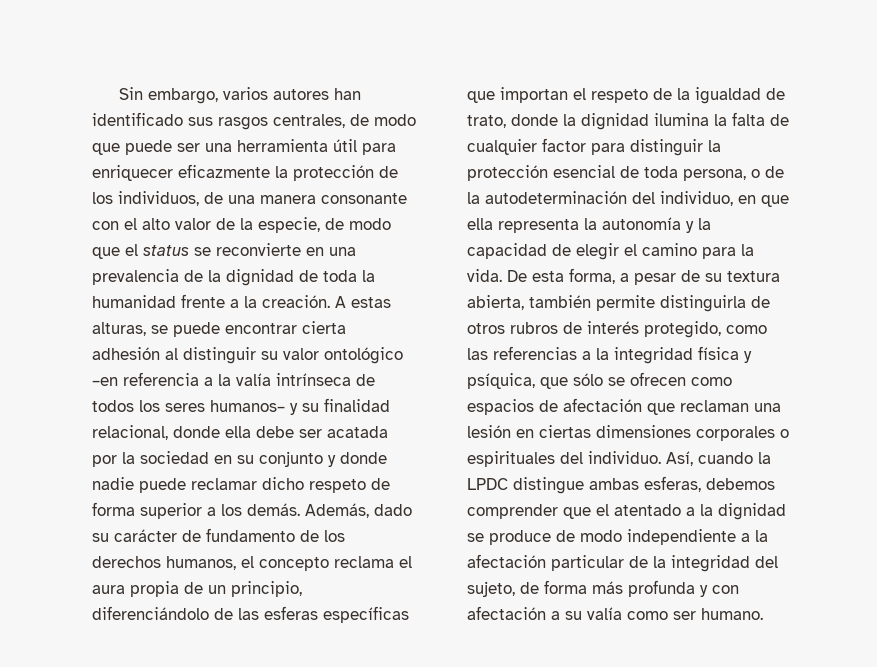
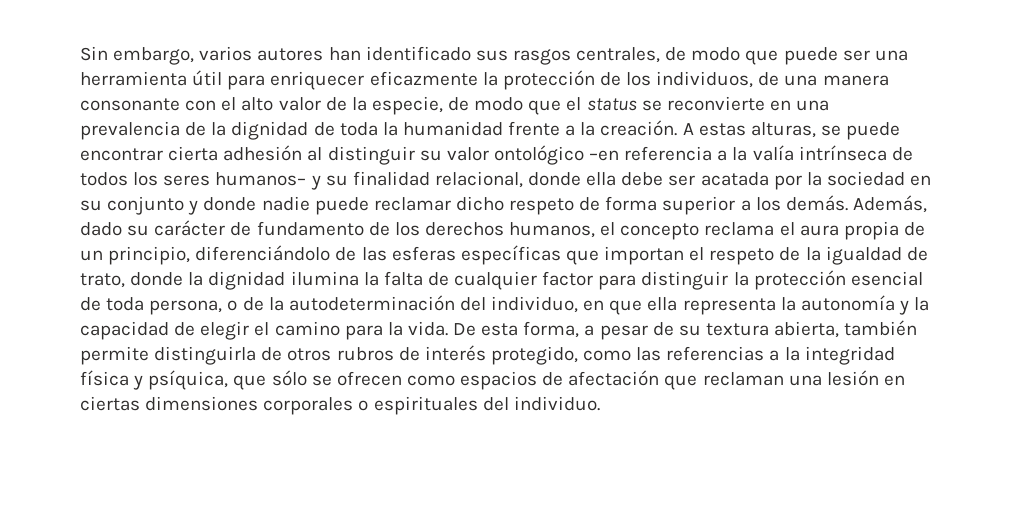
- Así, cuando la LPDC distingue ambas esferas, debemos comprender que el atentado a la dignidad se produce de modo independiente a la afectación particular de la integridad del sujeto, de forma más profunda y con afectación a su valía como ser humano.

